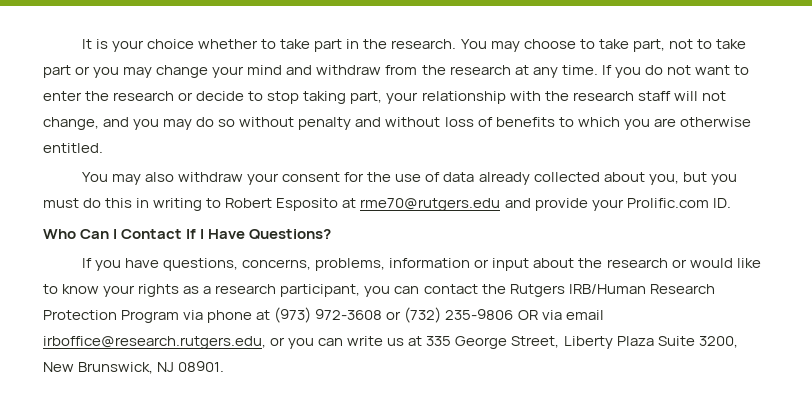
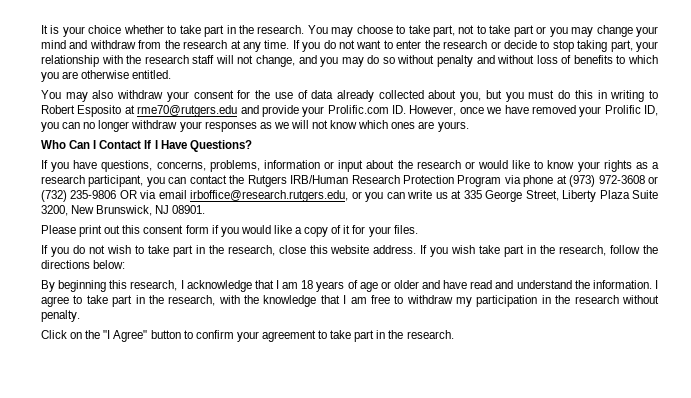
- You may also withdraw your consent for the use of data already collected about you, but you must do this in writing to Robert Esposito at rme70@rutgers.edu and provide your Prolific.com ID.
+ You may also withdraw your consent for the use of data already collected about you, but you must do this in writing to Robert Esposito at rme70@rutgers.edu and provide your Prolific.com ID. However, once we have removed your Prolific ID, you can no longer withdraw your responses as we will not know which ones are yours.
+ Please print out this consent form if you would like a copy of it for your files.
+ If you do not wish to take part in the research, close this website address. If you wish take part in the research, follow the directions below:
+ By beginning this research, I acknowledge that I am 18 years of age or older and have read and understand the information. I agree to take part in the research, with the knowledge that I am free to withdraw my participation in the research without penalty.
+ Click on the "I Agree" button to confirm your agreement to take part in the research.

